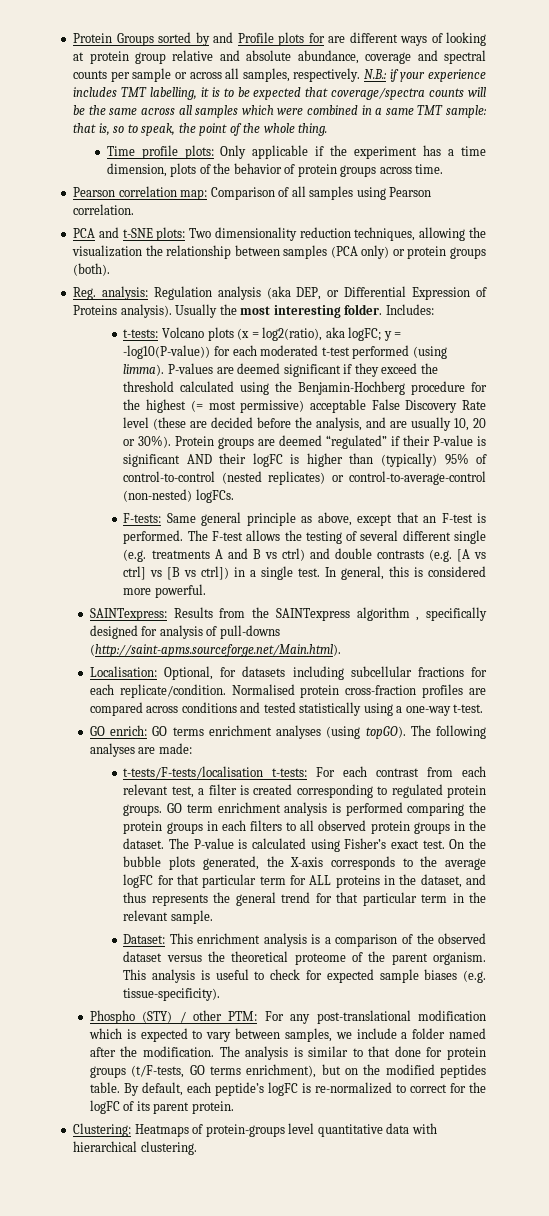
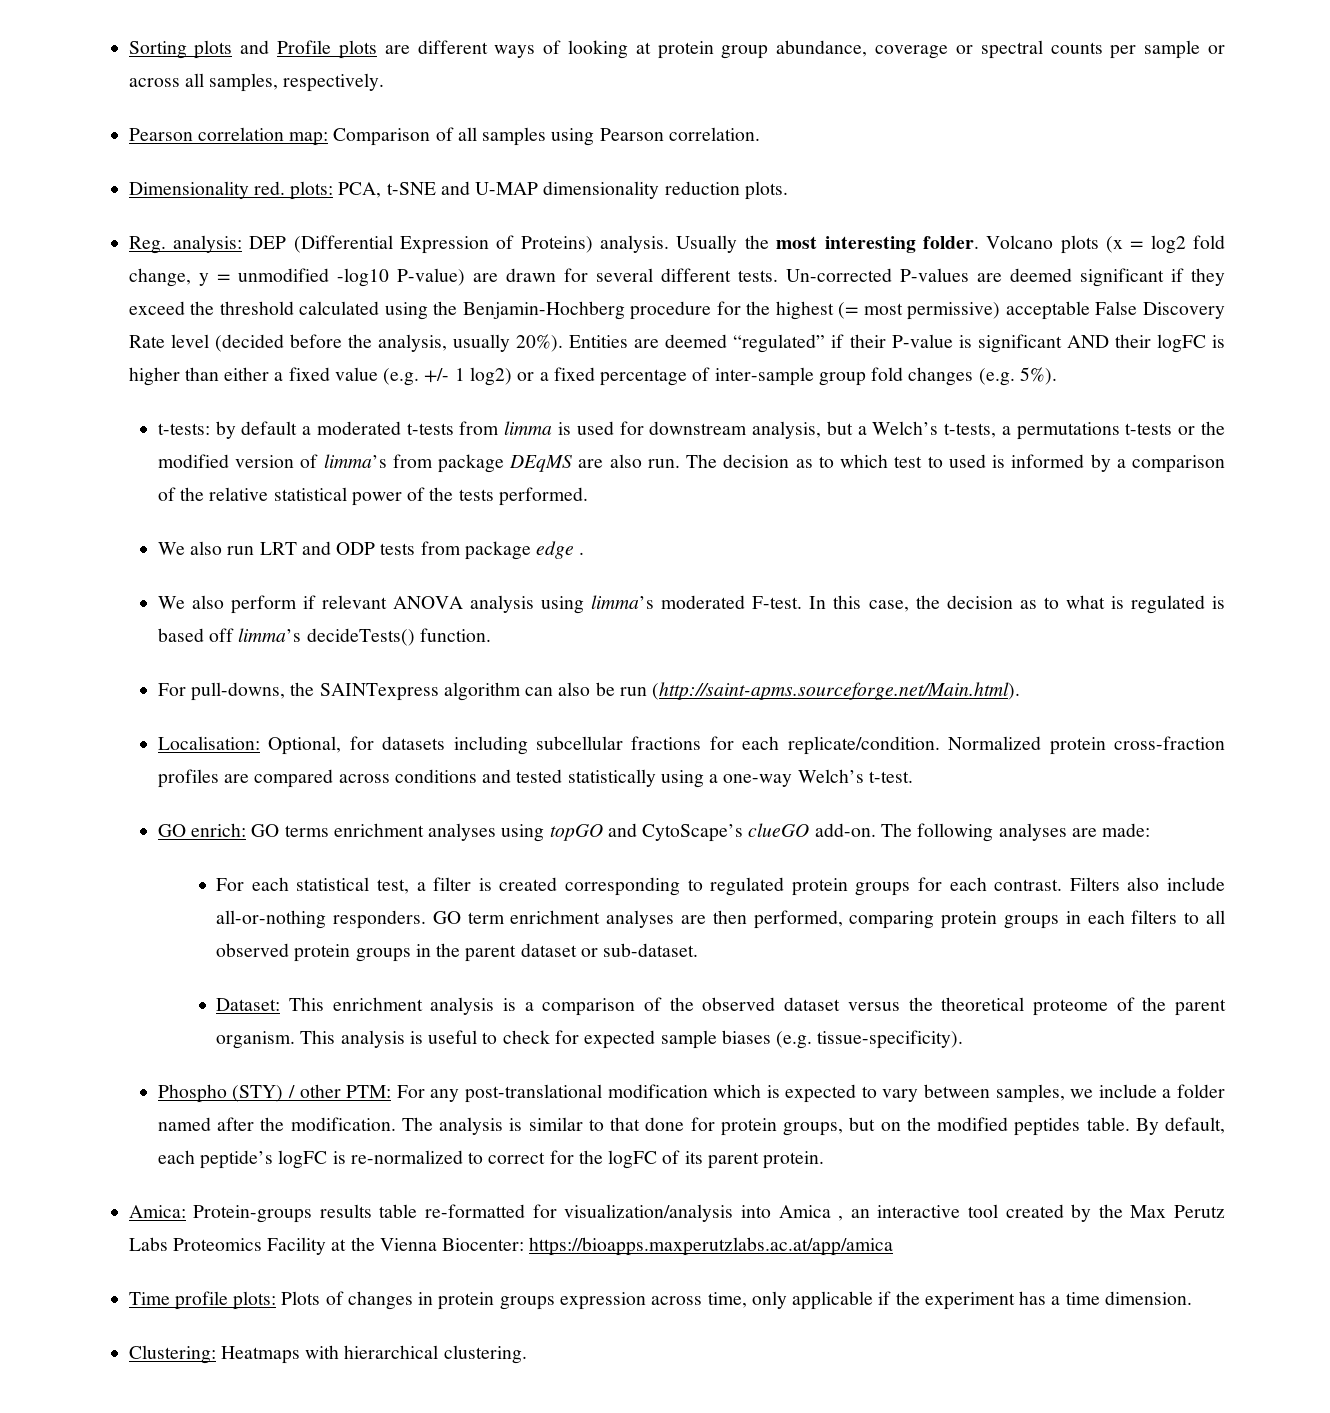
- Protein Groups sorted by and Profile plots for are different ways of looking at protein group relative and absolute abundance, coverage and spectral counts per sample or across all samples, respectively. N.B.: if your experience includes TMT labelling, it is to be expected that coverage/spectra counts will be the same across all samples which were combined in a same TMT sample: that is, so to speak, the point of the whole thing.
- Time profile plots: Only applicable if the experiment has a time dimension, plots of the behavior of protein groups across time.
+ Sorting plots and Profile plots are different ways of looking at protein group abundance, coverage or spectral counts per sample or across all samples, respectively.
- PCA and t-SNE plots: Two dimensionality reduction techniques, allowing the visualization the relationship between samples (PCA only) or protein groups (both).
- Reg. analysis: Regulation analysis (aka DEP, or Differential Expression of Proteins analysis).
+ Dimensionality red. plots: PCA, t-SNE and U-MAP dimensionality reduction plots.
+ Reg. analysis: DEP (Differential Expression of Proteins) analysis.
- Includes:
- t-tests: Volcano plots (x = log2(ratio), aka logFC; y = -log10(P-value)) for each moderated t-test performed (using limma). P-values are deemed significant if they exceed the threshold calculated using the Benjamin-Hochberg procedure for the highest (= most permissive) acceptable False Discovery Rate level (these are decided before the analysis, and are usually 10, 20 or 30%). Protein groups are deemed “regulated” if their P-value is significant AND their logFC is higher than (typically) 95% of control-to-control (nested replicates) or control-to-average-control (non-nested) logFCs.
- F-tests: Same general principle as above, except that an F-test is performed. The F-test allows the testing of several different single (e.g. treatments A and B vs ctrl) and double contrasts (e.g. [A vs ctrl] vs [B vs ctrl]) in a single test. In general, this is considered more powerful.
- SAINTexpress: Results from the SAINTexpress algorithm , specifically designed for analysis of pull-downs (http://saint-apms.sourceforge.net/Main.html).
+ Volcano plots (x = log2 fold change, y = unmodified -log10 P-value) are drawn for several different tests. Un-corrected P-values are deemed significant if they exceed the threshold calculated using the Benjamin-Hochberg procedure for the highest (= most permissive) acceptable False Discovery Rate level (decided before the analysis, usually 20%). Entities are deemed “regulated” if their P-value is significant AND their logFC is higher than either a fixed value (e.g. +/- 1 log2) or a fixed percentage of inter-sample group fold changes (e.g. 5%).
+ t-tests: by default a moderated t-tests from limma is used for downstream analysis, but a Welch’s t-tests, a permutations t-tests or the modified version of limma’s from package DEqMS are also run. The decision as to which test to used is informed by a comparison of the relative statistical power of the tests performed.
+ We also run LRT and ODP tests from package edge .
+ We also perform if relevant ANOVA analysis using limma’s moderated F-test. In this case, the decision as to what is regulated is based off limma’s decideTests() function.
+ For pull-downs, the SAINTexpress algorithm can also be run (http://saint-apms.sourceforge.net/Main.html).
- Normalised protein cross-fraction profiles are compared across conditions and tested statistically using a one-way t-test.
+ Normalized protein cross-fraction profiles are compared across conditions and tested statistically using a one-way Welch’s t-test.
- GO enrich: GO terms enrichment analyses (using topGO).
+ GO enrich: GO terms enrichment analyses using topGO and CytoScape’s clueGO add-on.
- t-tests/F-tests/localisation t-tests: For each contrast from each relevant test, a filter is created corresponding to regulated protein groups. GO term enrichment analysis is performed comparing the protein groups in each filters to all observed protein groups in the dataset. The P-value is calculated using Fisher’s exact test. On the bubble plots generated, the X-axis corresponds to the average logFC for that particular term for ALL proteins in the dataset, and thus represents the general trend for that particular term in the relevant sample.
+ For each statistical test, a filter is created corresponding to regulated protein groups for each contrast. Filters also include all-or-nothing responders. GO term enrichment analyses are then performed, comparing protein groups in each filters to all observed protein groups in the parent dataset or sub-dataset.
- The analysis is similar to that done for protein groups (t/F-tests, GO terms enrichment), but on the modified peptides table.
+ The analysis is similar to that done for protein groups, but on the modified peptides table.
- Clustering: Heatmaps of protein-groups level quantitative data with hierarchical clustering.
+ Amica: Protein-groups results table re-formatted for visualization/analysis into Amica , an interactive tool created by the Max Perutz Labs Proteomics Facility at the Vienna Biocenter: https://bioapps.maxperutzlabs.ac.at/app/amica
+ Time profile plots: Plots of changes in protein groups expression across time, only applicable if the experiment has a time dimension.
+ Clustering: Heatmaps with hierarchical clustering.

